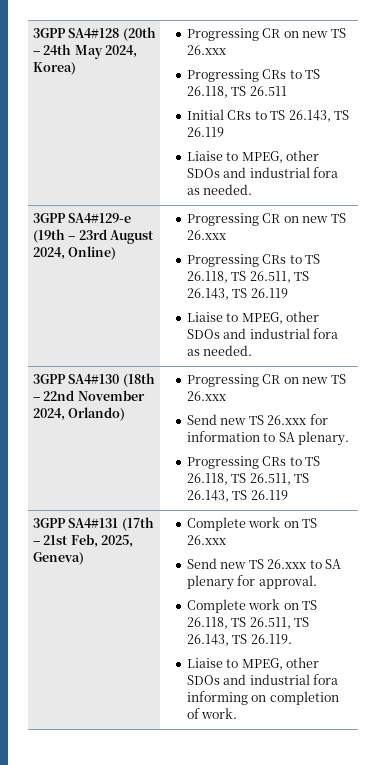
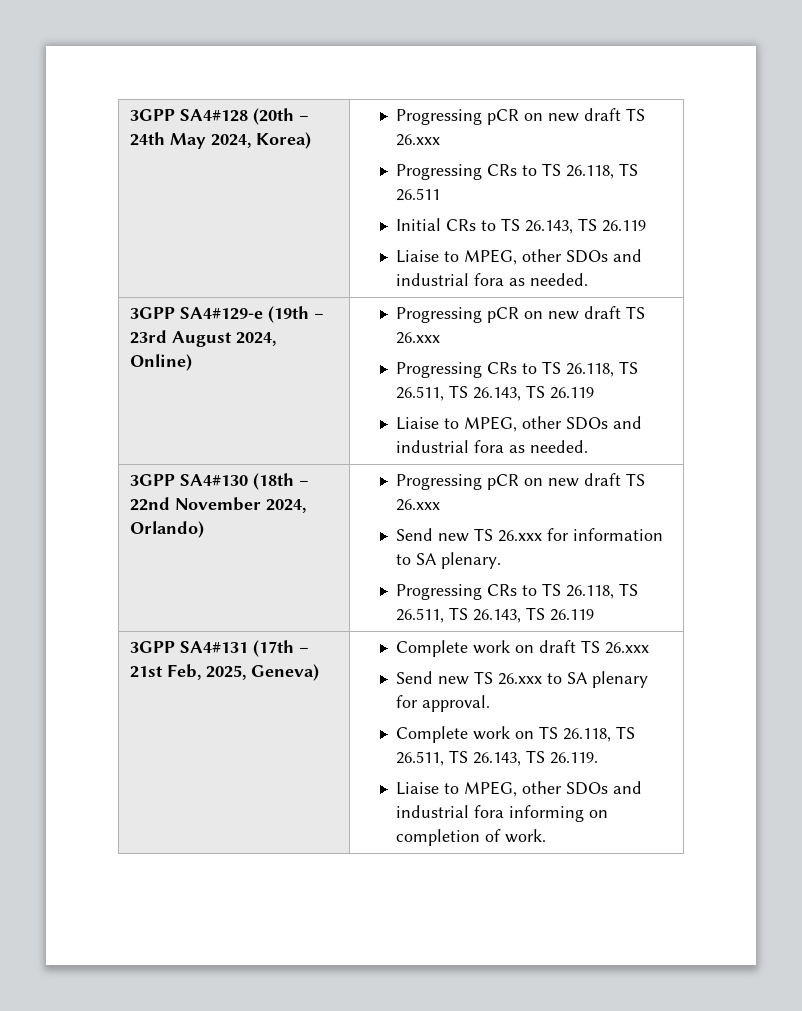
- 3GPP SA4#128 (20th – 24th May 2024, Korea) | Progressing CR on new TS 26.xxx
+ 3GPP SA4#128 (20th – 24th May 2024, Korea) | Progressing pCR on new draft TS 26.xxx
- 3GPP SA4#129-e (19th – 23rd August 2024, Online) | Progressing CR on new TS 26.xxx
+ 3GPP SA4#129-e (19th – 23rd August 2024, Online) | Progressing pCR on new draft TS 26.xxx
- 3GPP SA4#130 (18th – 22nd November 2024, Orlando) | Progressing CR on new TS 26.xxx
+ 3GPP SA4#130 (18th – 22nd November 2024, Orlando) | Progressing pCR on new draft TS 26.xxx
- Complete work on TS 26.xxx
+ Complete work on draft TS 26.xxx

